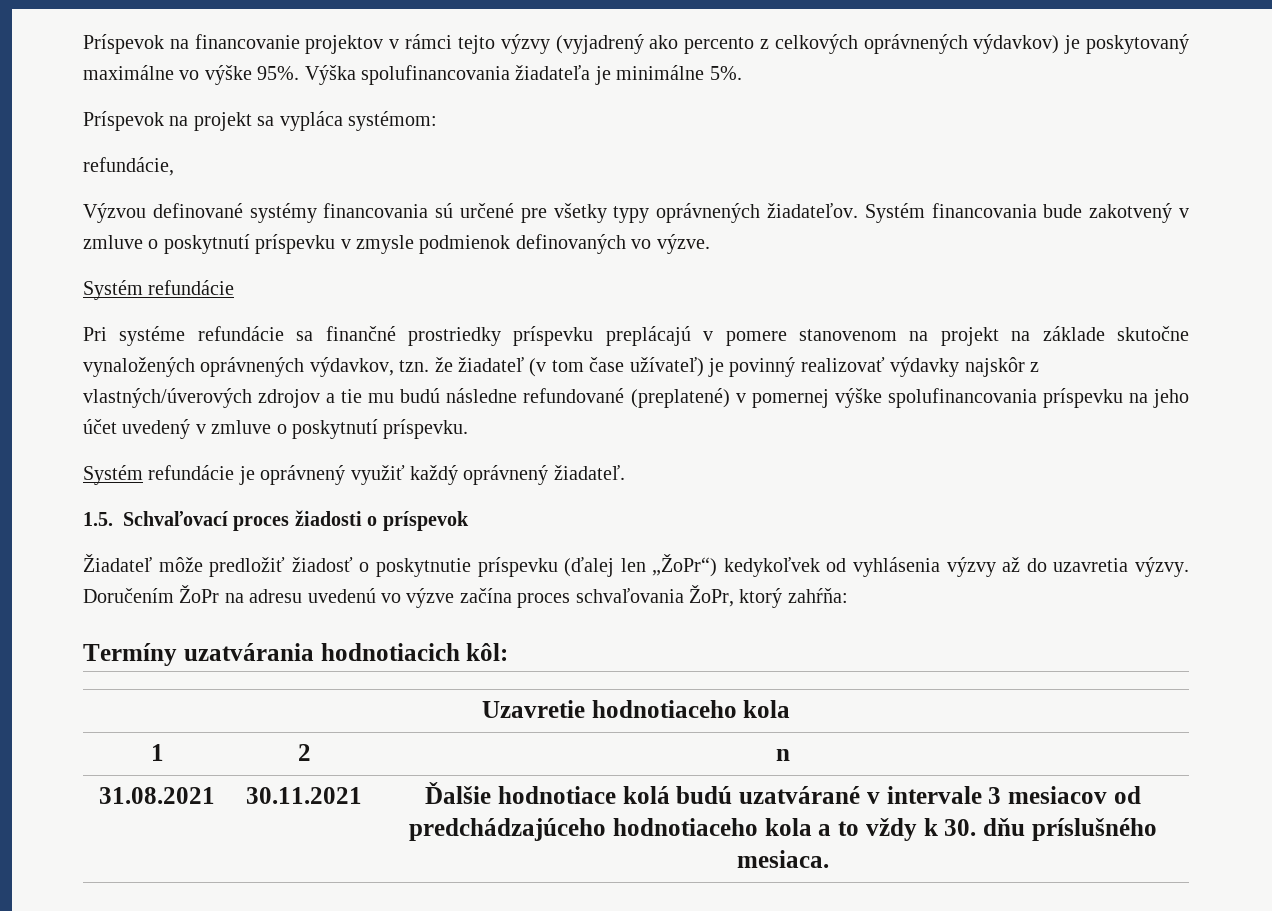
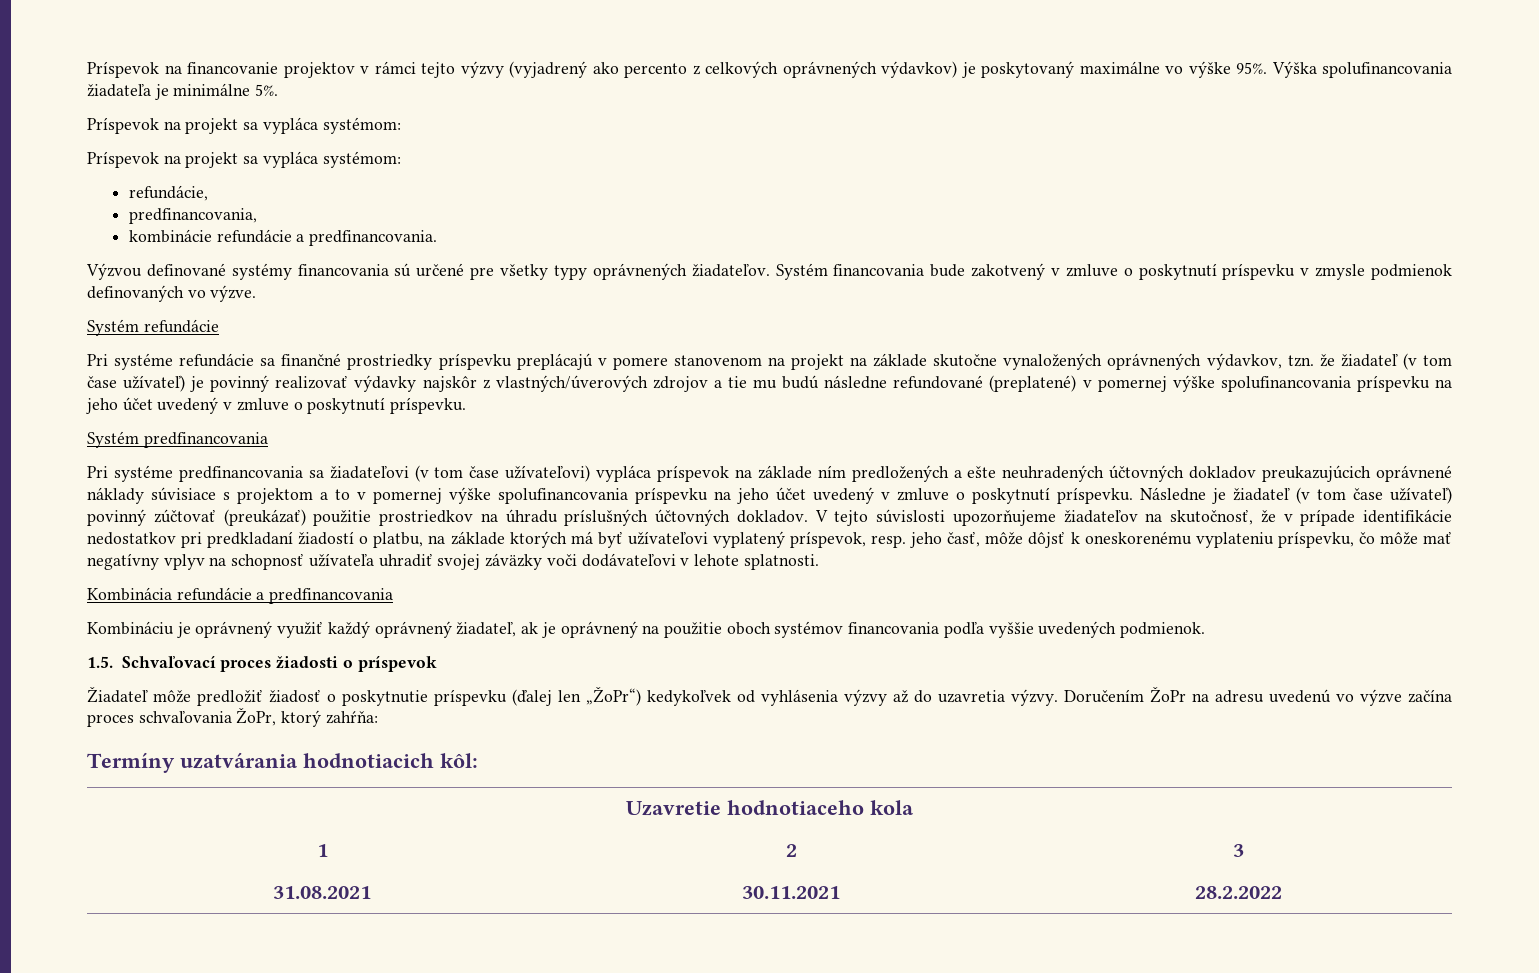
  Výška spolufinancovania žiadateľa je minimálne 5%.
  Príspevok na projekt sa vypláca systémom:
+ Príspevok na projekt sa vypláca systémom:
  refundácie,
+ predfinancovania,
+ kombinácie refundácie a predfinancovania.
- Systém refundácie je oprávnený využiť každý oprávnený žiadateľ.
+ Systém predfinancovania
+ Pri systéme predfinancovania sa žiadateľovi (v tom čase užívateľovi) vypláca príspevok na základe ním predložených a ešte neuhradených účtovných dokladov preukazujúcich oprávnené náklady súvisiace s projektom a to v pomernej výške spolufinancovania príspevku na jeho účet uvedený v zmluve o poskytnutí príspevku. Následne je žiadateľ (v tom čase užívateľ) povinný zúčtovať (preukázať) použitie prostriedkov na úhradu príslušných účtovných dokladov. V tejto súvislosti upozorňujeme žiadateľov na skutočnosť, že v prípade identifikácie nedostatkov pri predkladaní žiadostí o platbu, na základe ktorých má byť užívateľovi vyplatený príspevok, resp. jeho časť, môže dôjsť k oneskorenému vyplateniu príspevku, čo môže mať negatívny vplyv na schopnosť užívateľa uhradiť svojej záväzky voči dodávateľovi v lehote splatnosti.
+ Kombinácia refundácie a predfinancovania
+ Kombináciu je oprávnený využiť každý oprávnený žiadateľ, ak je oprávnený na použitie oboch systémov financovania podľa vyššie uvedených podmienok.
- 1 | 2 | n
+ 1 | 2 | 3
- 31.08.2021 | 30.11.2021 | Ďalšie hodnotiace kolá budú uzatvárané v intervale 3 mesiacov od predchádzajúceho hodnotiaceho kola a to vždy k 30. dňu príslušného mesiaca.
+ 31.08.2021 | 30.11.2021 | 28.2.2022

